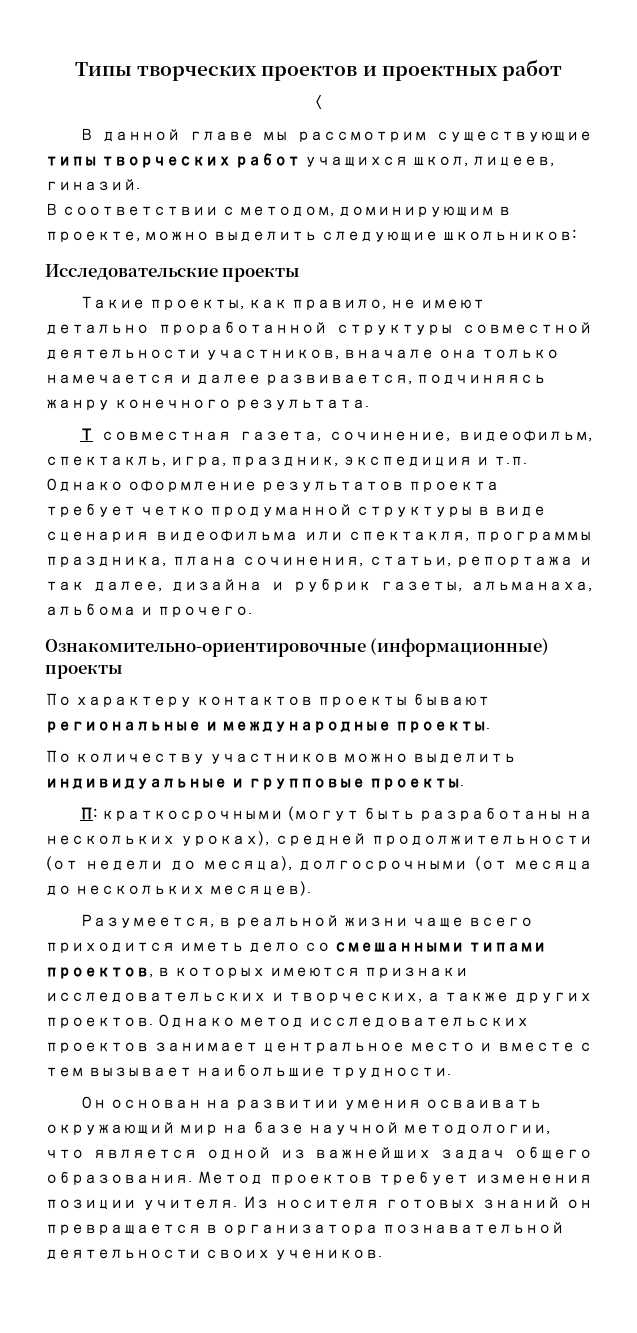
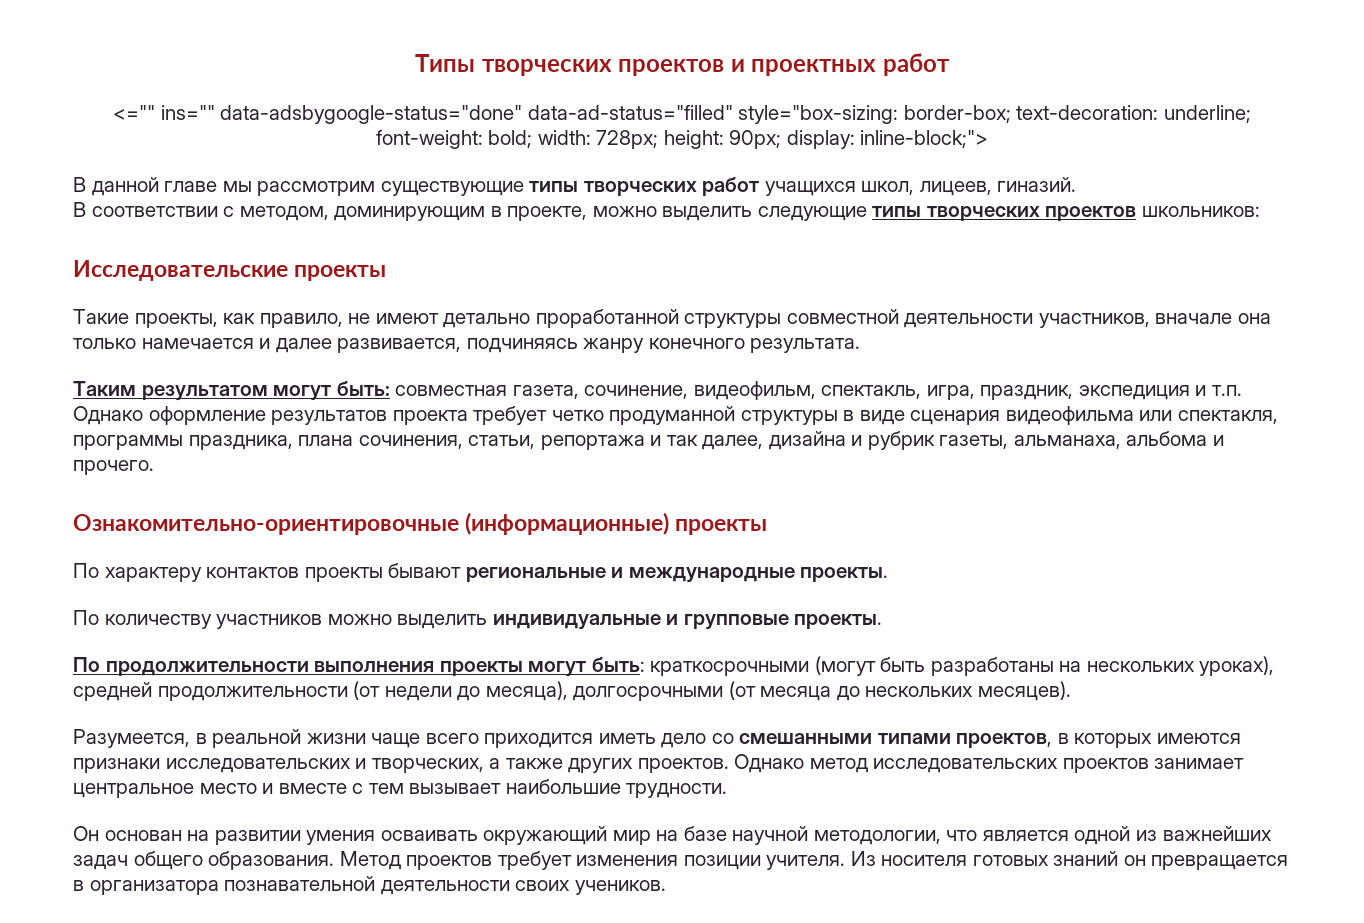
- <
+ <="" ins="" data-adsbygoogle-status="done" data-ad-status="filled" style="box-sizing: border-box; text-decoration: underline; font-weight: bold; width: 728px; height: 90px; display: inline-block;">
- В соответствии с методом, доминирующим в проекте, можно выделить следующие школьников:
+ В соответствии с методом, доминирующим в проекте, можно выделить следующие типы творческих проектов школьников:
- Т совместная газета, сочинение, видеофильм, спектакль, игра, праздник, экспедиция и т.п. Однако оформление результатов проекта требует четко продуманной структуры в виде сценария видеофильма или спектакля, программы праздника, плана сочинения, статьи, репортажа и так далее, дизайна и рубрик газеты, альманаха, альбома и прочего.
+ Таким результатом могут быть: совместная газета, сочинение, видеофильм, спектакль, игра, праздник, экспедиция и т.п. Однако оформление результатов проекта требует четко продуманной структуры в виде сценария видеофильма или спектакля, программы праздника, плана сочинения, статьи, репортажа и так далее, дизайна и рубрик газеты, альманаха, альбома и прочего.
- П: краткосрочными (могут быть разработаны на нескольких уроках), средней продолжительности (от недели до месяца), долгосрочными (от месяца до нескольких месяцев).
+ По продолжительности выполнения проекты могут быть: краткосрочными (могут быть разработаны на нескольких уроках), средней продолжительности (от недели до месяца), долгосрочными (от месяца до нескольких месяцев).

